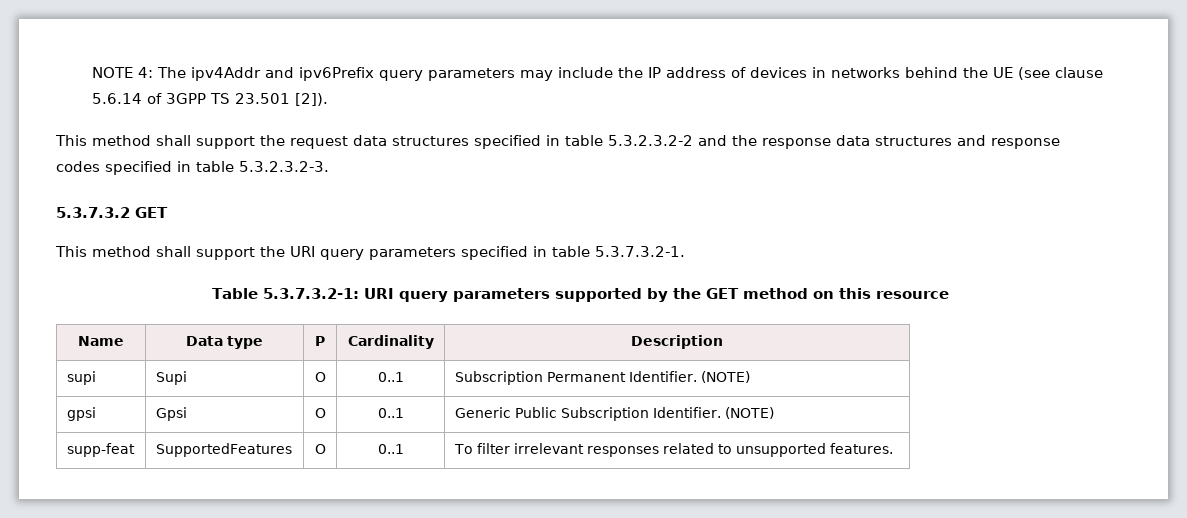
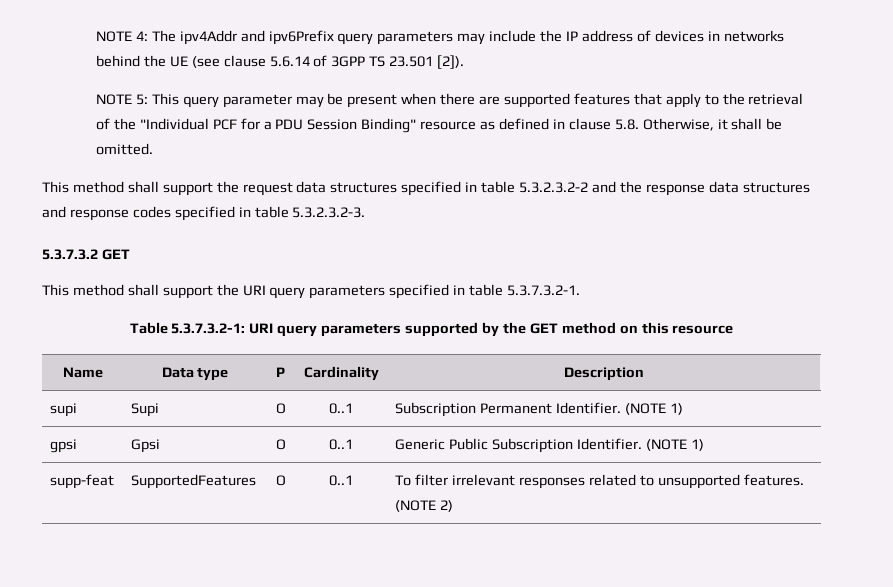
+ NOTE 5: This query parameter may be present when there are supported features that apply to the retrieval of the "Individual PCF for a PDU Session Binding" resource as defined in clause 5.8. Otherwise, it shall be omitted.
- supi | Supi | O | 0..1 | Subscription Permanent Identifier. (NOTE)
+ supi | Supi | O | 0..1 | Subscription Permanent Identifier. (NOTE 1)
- gpsi | Gpsi | O | 0..1 | Generic Public Subscription Identifier. (NOTE)
+ gpsi | Gpsi | O | 0..1 | Generic Public Subscription Identifier. (NOTE 1)
- supp-feat | SupportedFeatures | O | 0..1 | To filter irrelevant responses related to unsupported features.
+ supp-feat | SupportedFeatures | O | 0..1 | To filter irrelevant responses related to unsupported features. (NOTE 2)

